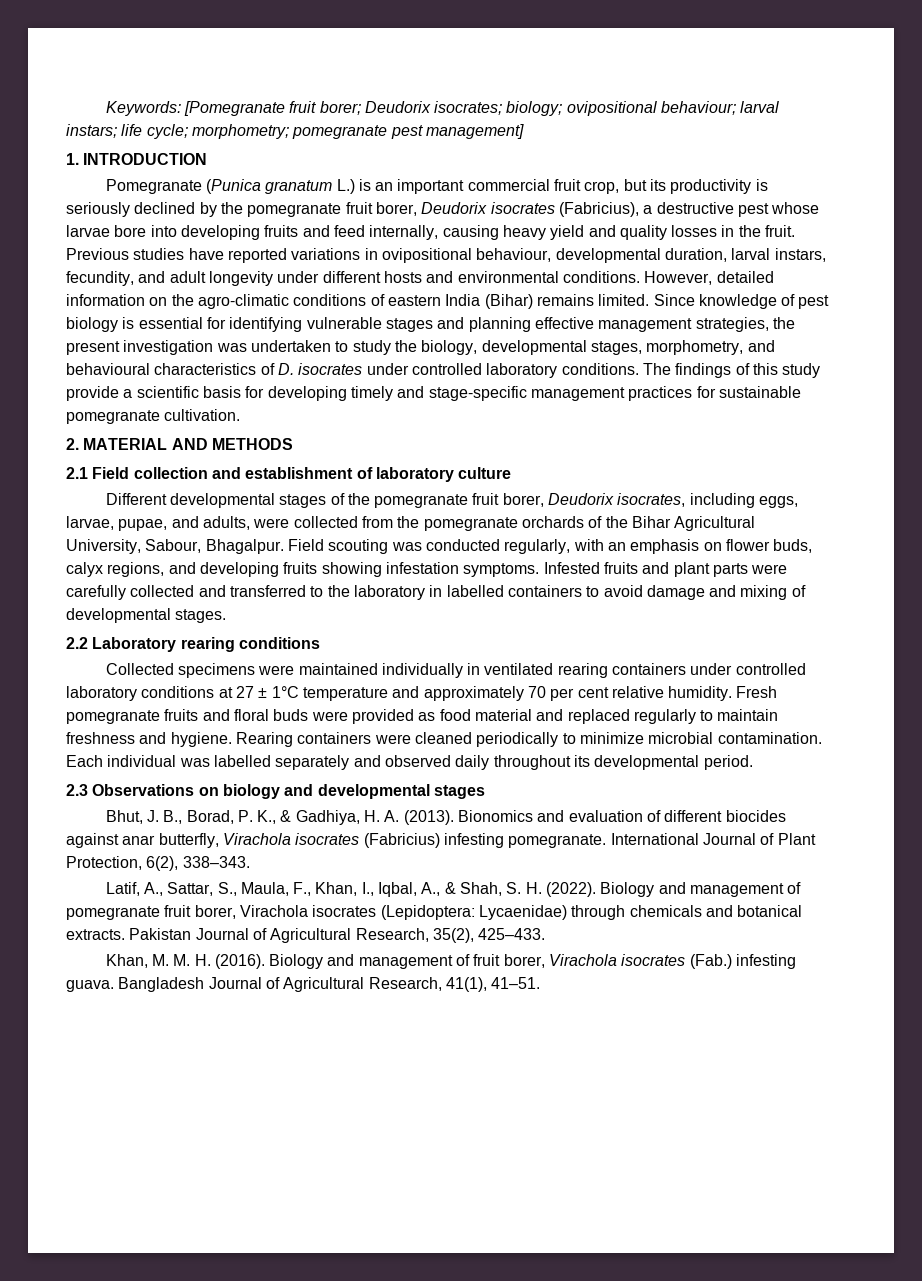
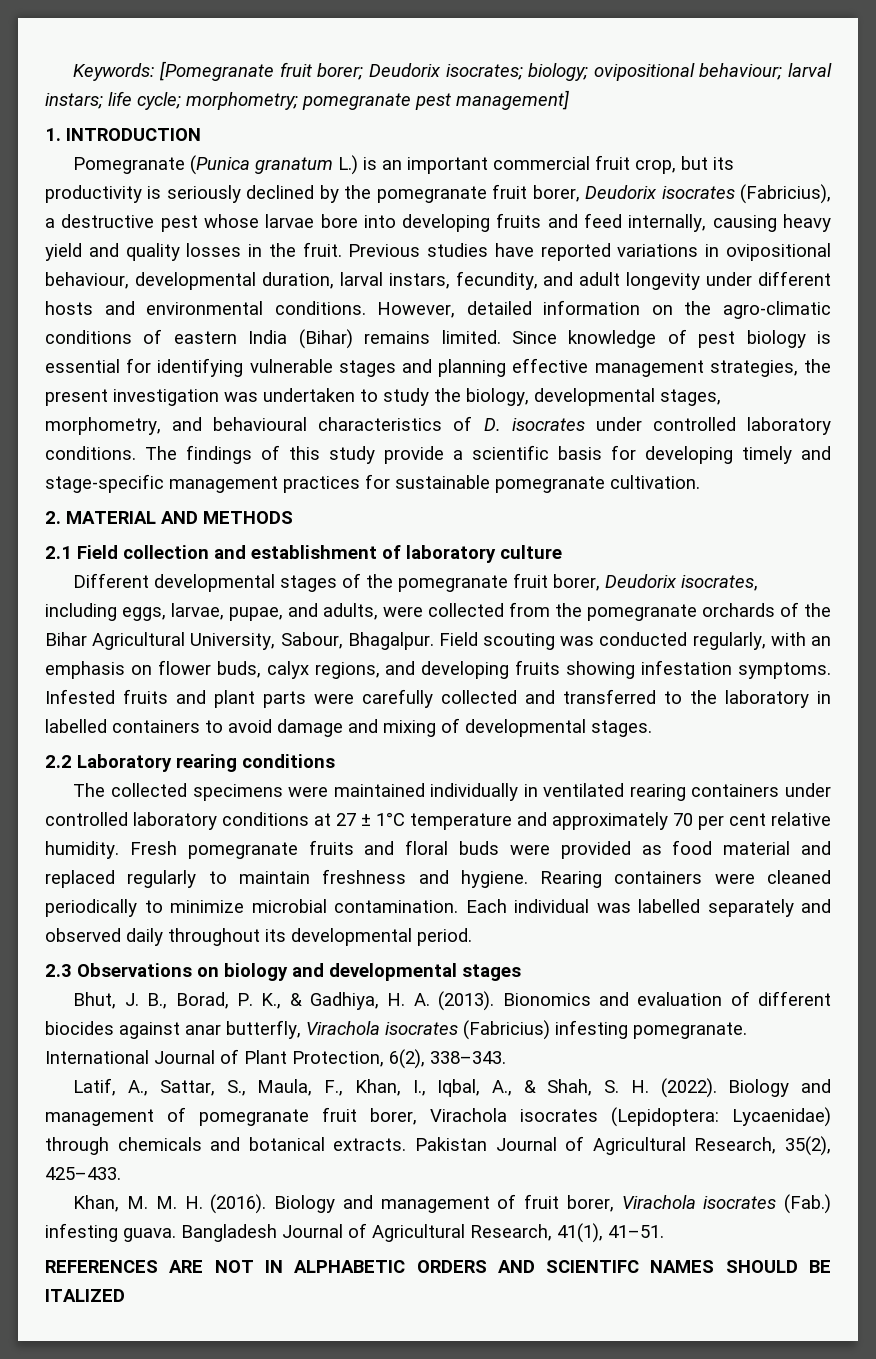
- Collected specimens were maintained individually in ventilated rearing containers under controlled laboratory conditions at 27 ± 1°C temperature and approximately 70 per cent relative humidity.
+ The collected specimens were maintained individually in ventilated rearing containers under controlled laboratory conditions at 27 ± 1°C temperature and approximately 70 per cent relative humidity.
+ REFERENCES ARE NOT IN ALPHABETIC ORDERS AND SCIENTIFC NAMES SHOULD BE ITALIZED

